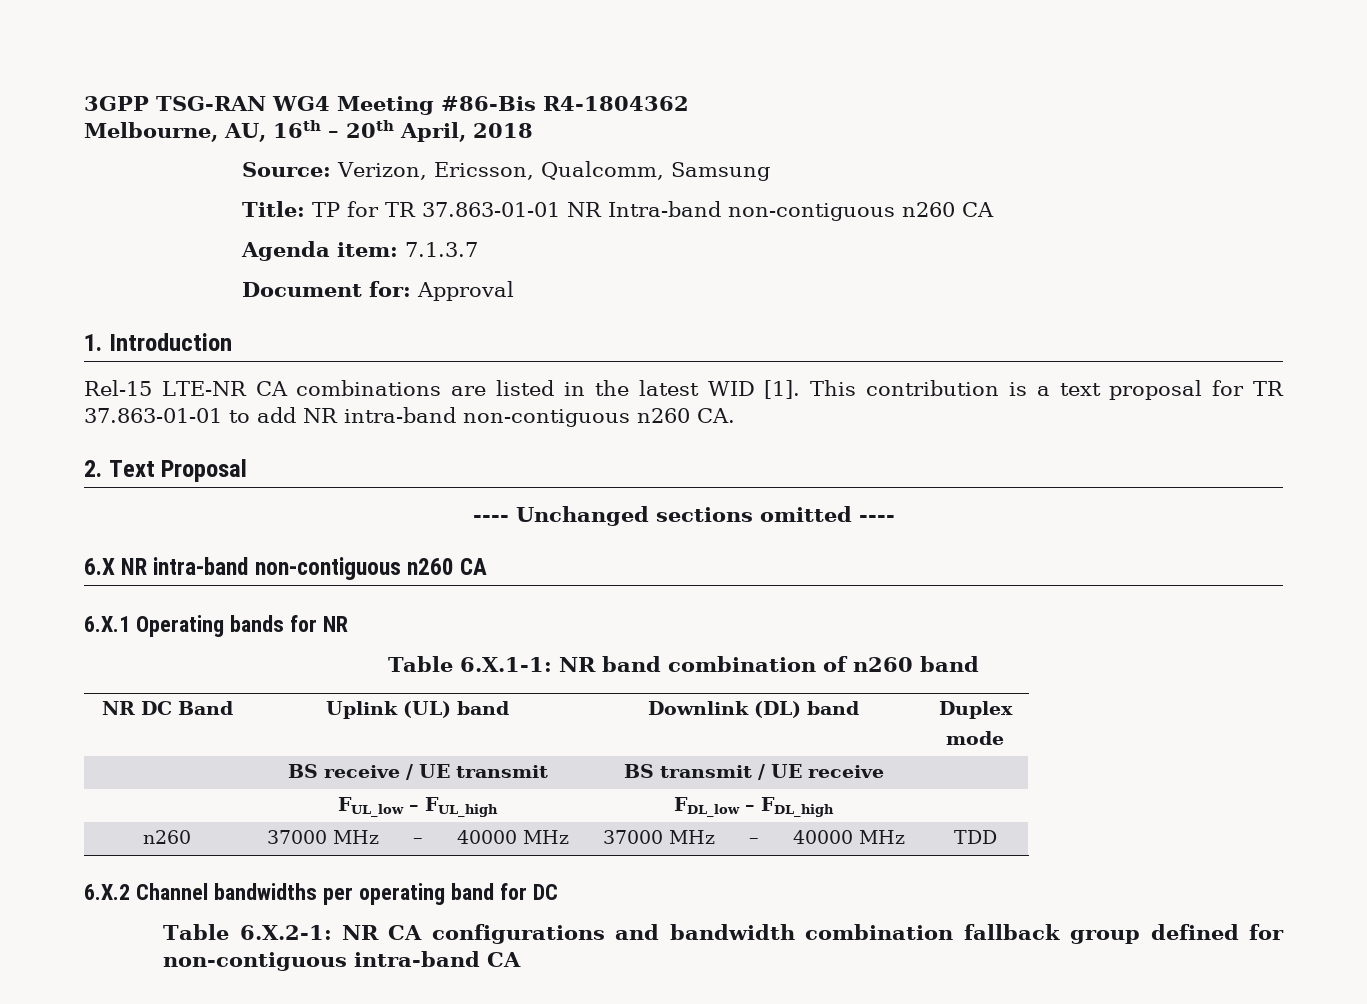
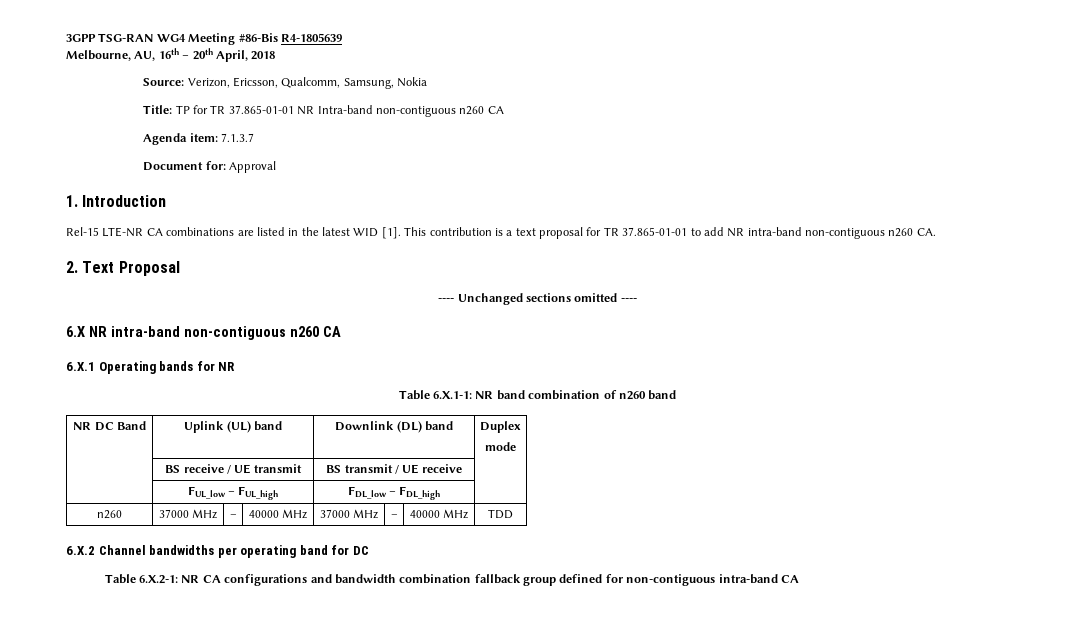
- 3GPP TSG-RAN WG4 Meeting #86-Bis R4-1804362
+ 3GPP TSG-RAN WG4 Meeting #86-Bis R4-1805639
- Source: Verizon, Ericsson, Qualcomm, Samsung
+ Source: Verizon, Ericsson, Qualcomm, Samsung, Nokia
- Title: TP for TR 37.863-01-01 NR Intra-band non-contiguous n260 CA
+ Title: TP for TR 37.865-01-01 NR Intra-band non-contiguous n260 CA
- This contribution is a text proposal for TR 37.863-01-01 to add NR intra-band non-contiguous n260 CA.
+ This contribution is a text proposal for TR 37.865-01-01 to add NR intra-band non-contiguous n260 CA.

